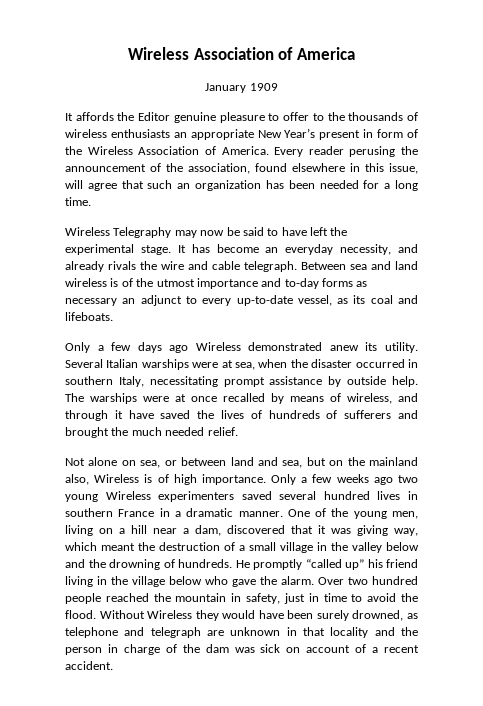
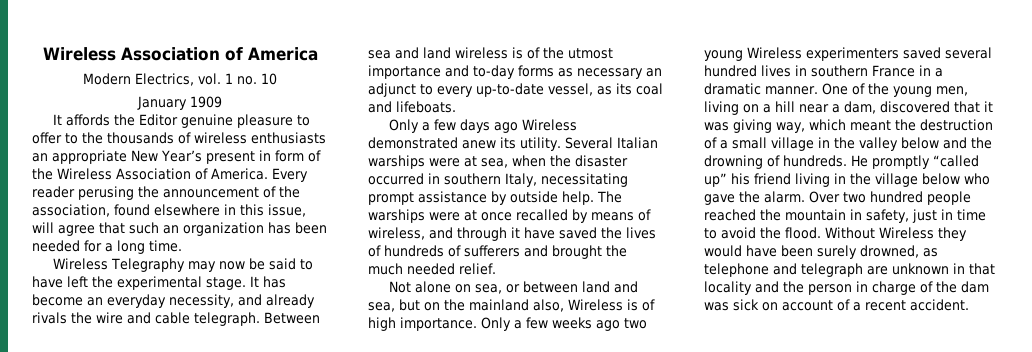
+ Modern Electrics, vol. 1 no. 10

